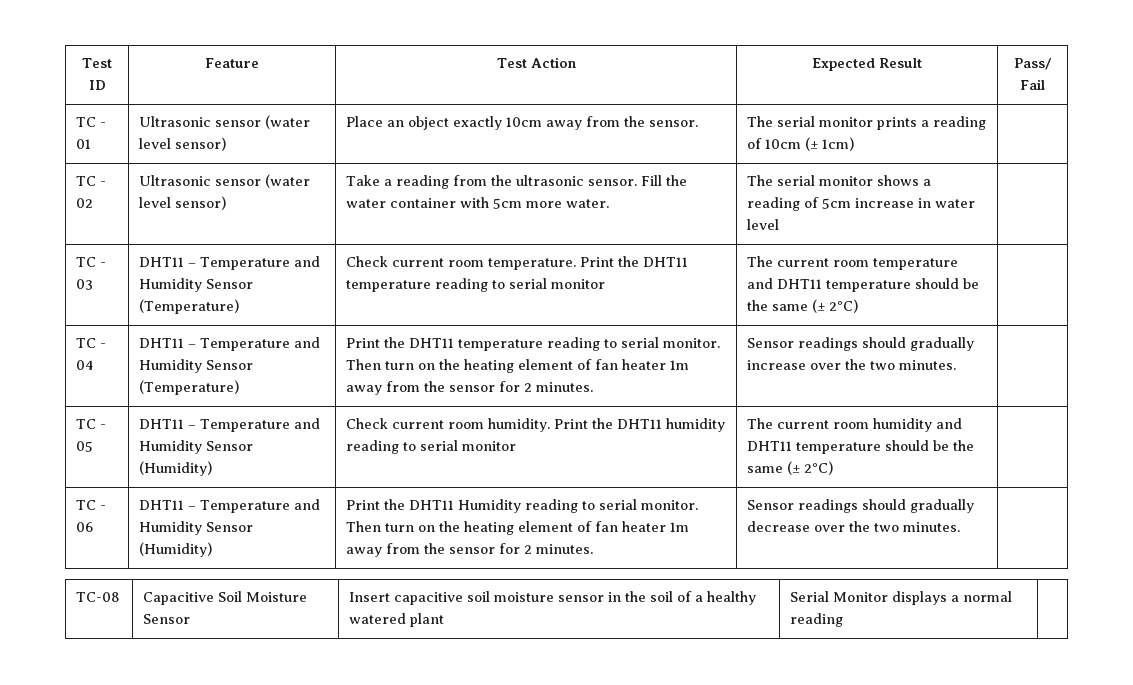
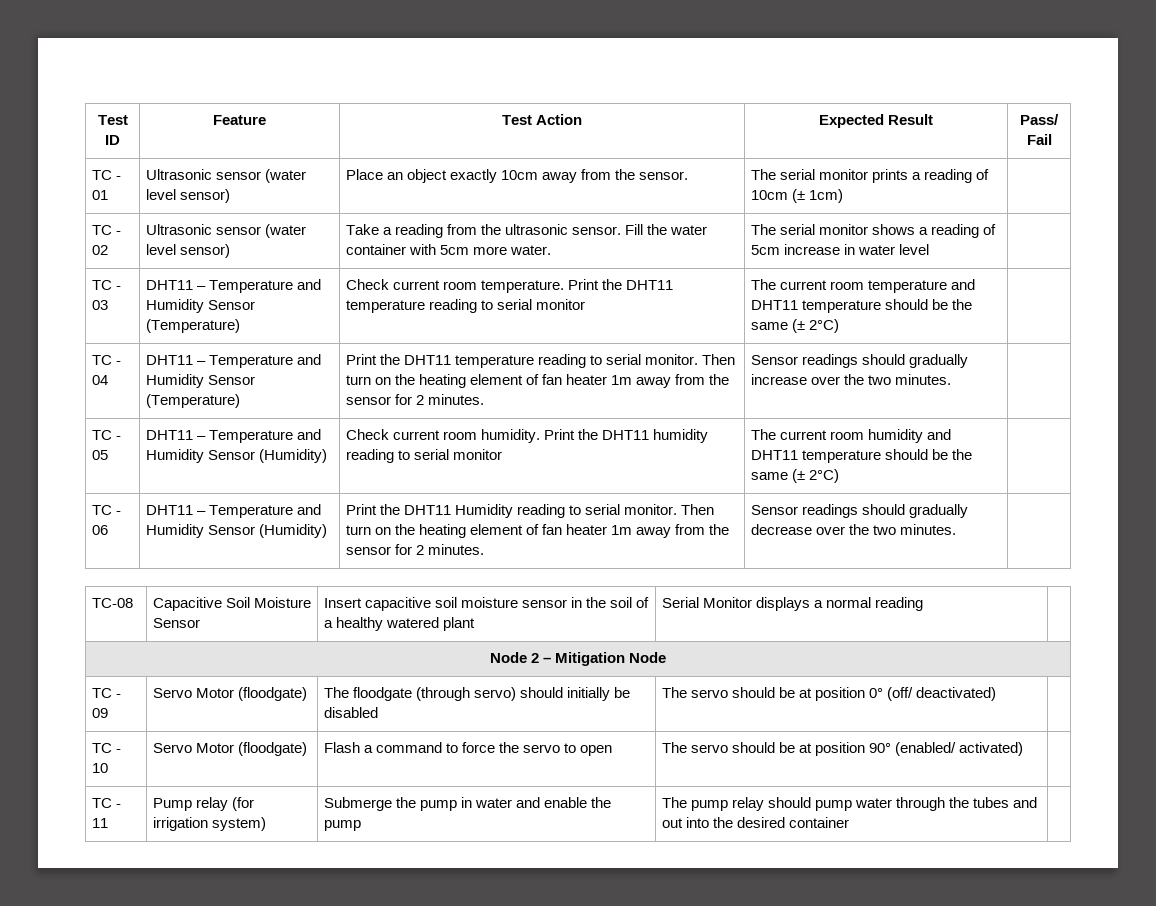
+ Node 2 – Mitigation Node
+ TC - 09 | Servo Motor (floodgate) | The floodgate (through servo) should initially be disabled | The servo should be at position 0° (off/ deactivated) |
+ TC - 10 | Servo Motor (floodgate) | Flash a command to force the servo to open | The servo should be at position 90° (enabled/ activated) |
+ TC - 11 | Pump relay (for irrigation system) | Submerge the pump in water and enable the pump | The pump relay should pump water through the tubes and out into the desired container |

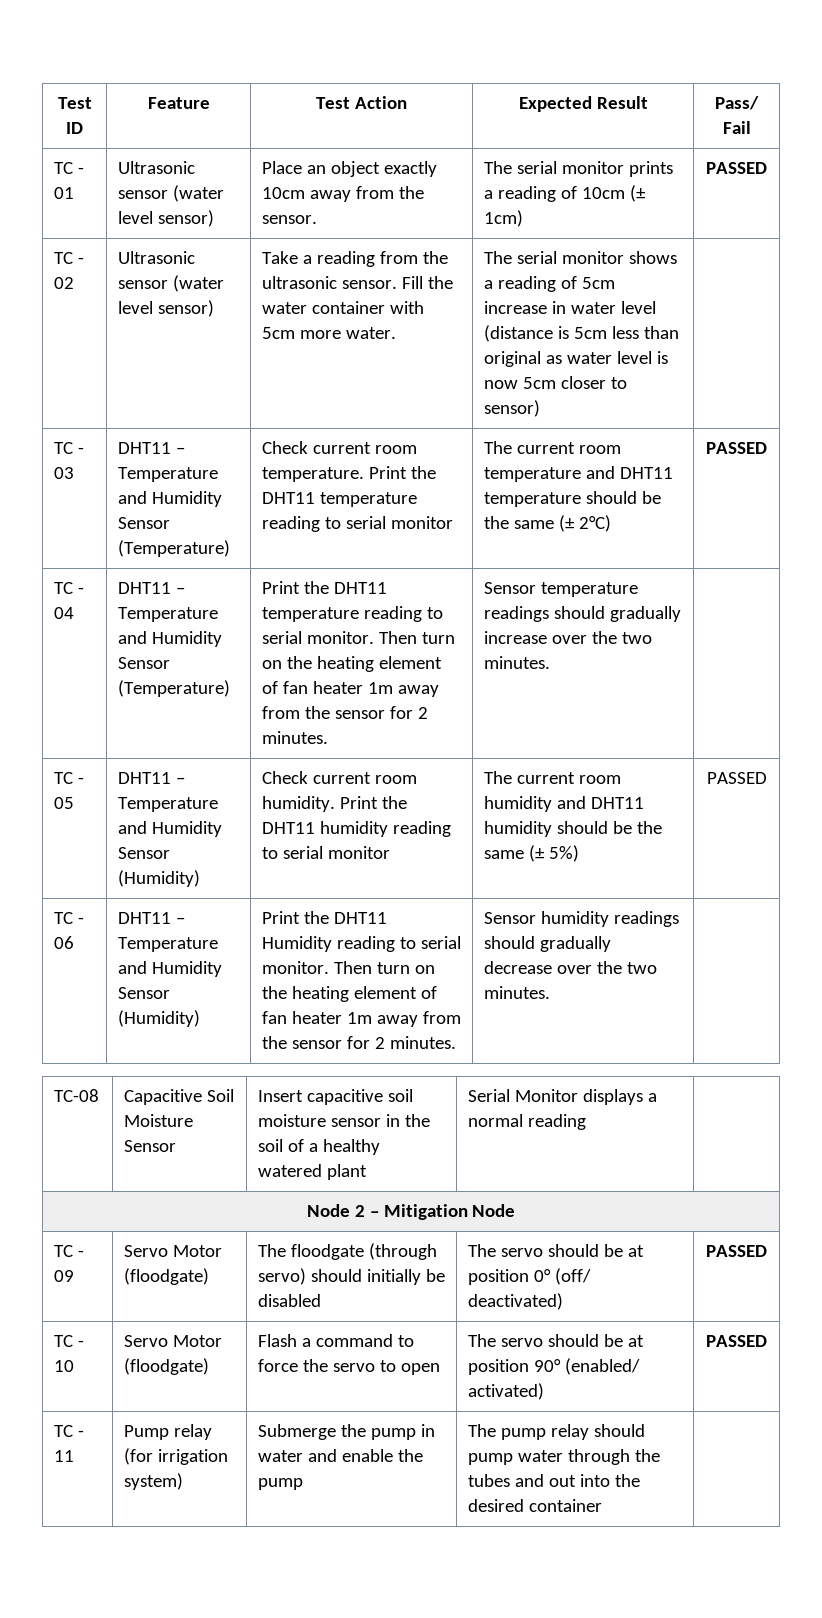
- TC - 01 | Ultrasonic sensor (water level sensor) | Place an object exactly 10cm away from the sensor. | The serial monitor prints a reading of 10cm (± 1cm) |
+ TC - 01 | Ultrasonic sensor (water level sensor) | Place an object exactly 10cm away from the sensor. | The serial monitor prints a reading of 10cm (± 1cm) | PASSED
- The serial monitor shows a reading of 5cm increase in water level
+ The serial monitor shows a reading of 5cm increase in water level (distance is 5cm less than original as water level is now 5cm closer to sensor)
- TC - 03 | DHT11 – Temperature and Humidity Sensor (Temperature) | Check current room temperature. Print the DHT11 temperature reading to serial monitor | The current room temperature and DHT11 temperature should be the same (± 2°C) |
+ TC - 03 | DHT11 – Temperature and Humidity Sensor (Temperature) | Check current room temperature. Print the DHT11 temperature reading to serial monitor | The current room temperature and DHT11 temperature should be the same (± 2°C) | PASSED
- Sensor readings should gradually increase over the two minutes.
+ Sensor temperature readings should gradually increase over the two minutes.
- TC - 05 | DHT11 – Temperature and Humidity Sensor (Humidity) | Check current room humidity. Print the DHT11 humidity reading to serial monitor | The current room humidity and DHT11 temperature should be the same (± 2°C) |
+ TC - 05 | DHT11 – Temperature and Humidity Sensor (Humidity) | Check current room humidity. Print the DHT11 humidity reading to serial monitor | The current room humidity and DHT11 humidity should be the same (± 5%) | PASSED
- Sensor readings should gradually decrease over the two minutes.
+ Sensor humidity readings should gradually decrease over the two minutes.
- TC - 09 | Servo Motor (floodgate) | The floodgate (through servo) should initially be disabled | The servo should be at position 0° (off/ deactivated) |
+ TC - 09 | Servo Motor (floodgate) | The floodgate (through servo) should initially be disabled | The servo should be at position 0° (off/ deactivated) | PASSED
- TC - 10 | Servo Motor (floodgate) | Flash a command to force the servo to open | The servo should be at position 90° (enabled/ activated) |
+ TC - 10 | Servo Motor (floodgate) | Flash a command to force the servo to open | The servo should be at position 90° (enabled/ activated) | PASSED

